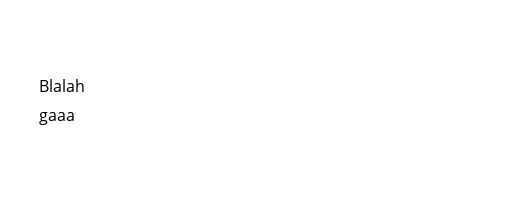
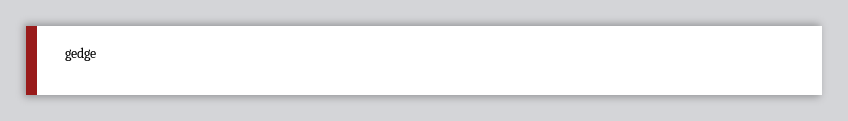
- Blalah
- gaaa
+ gedge

